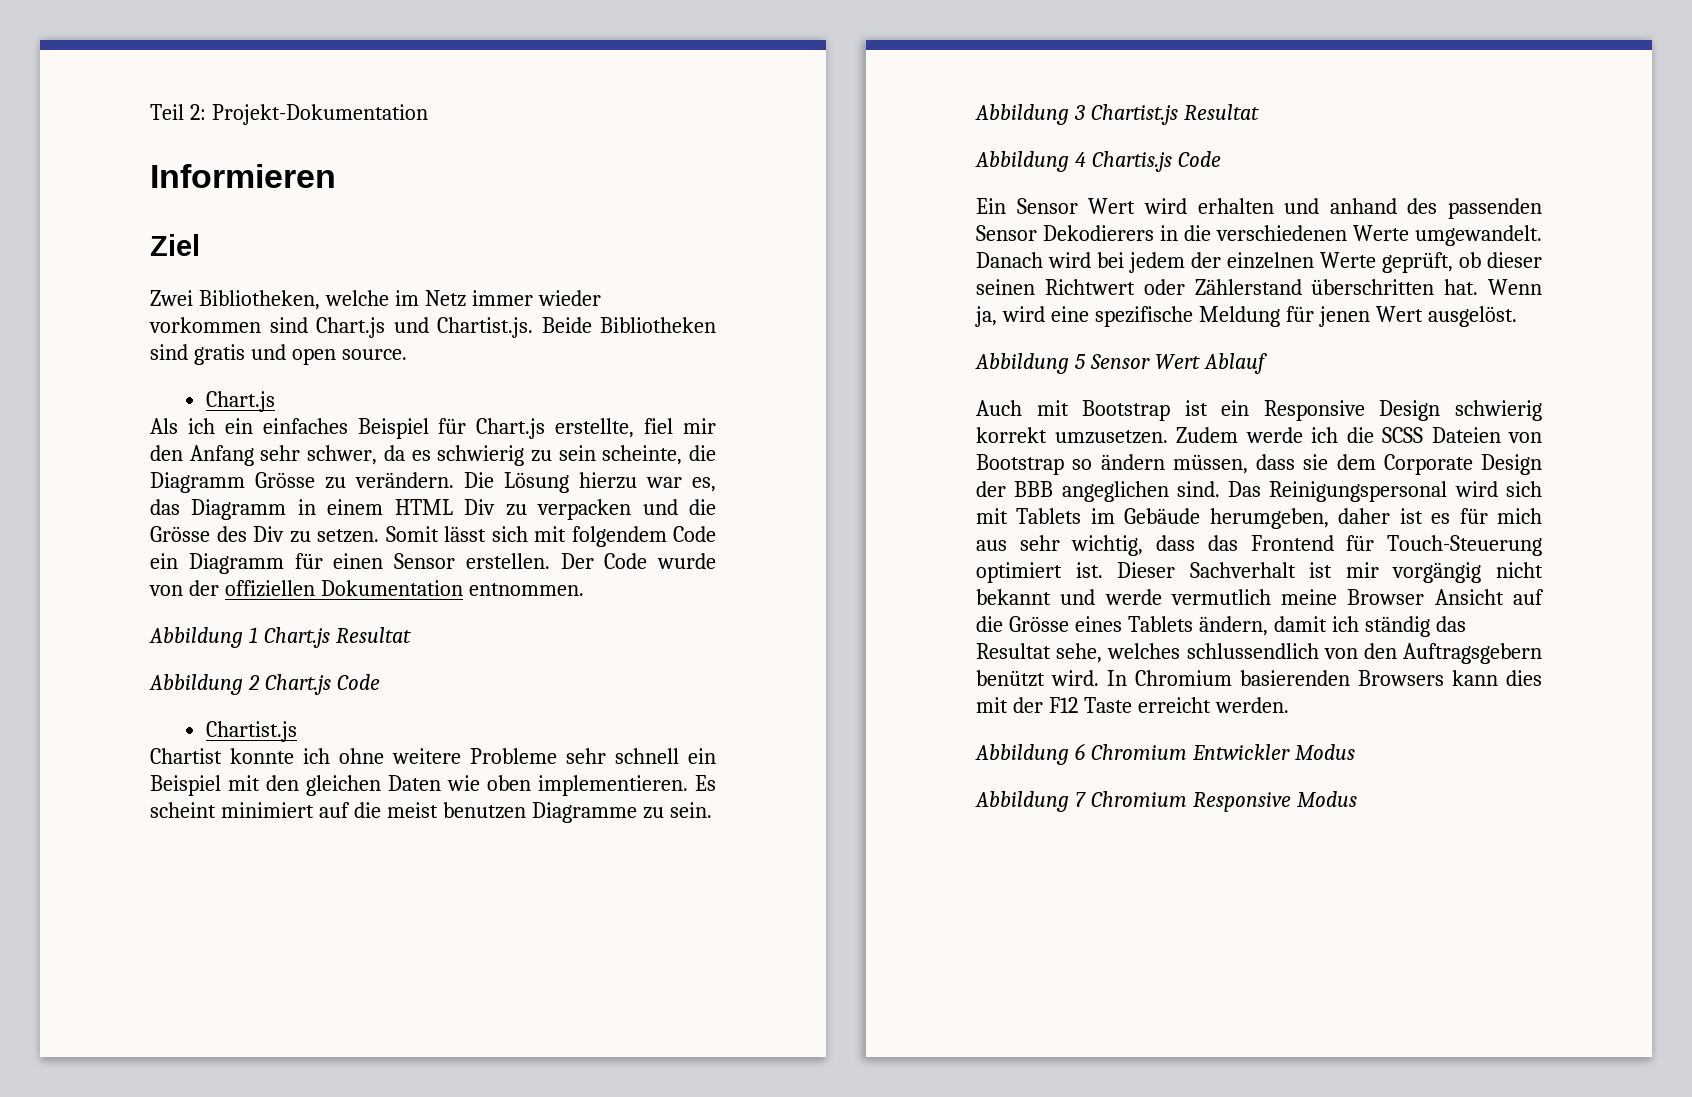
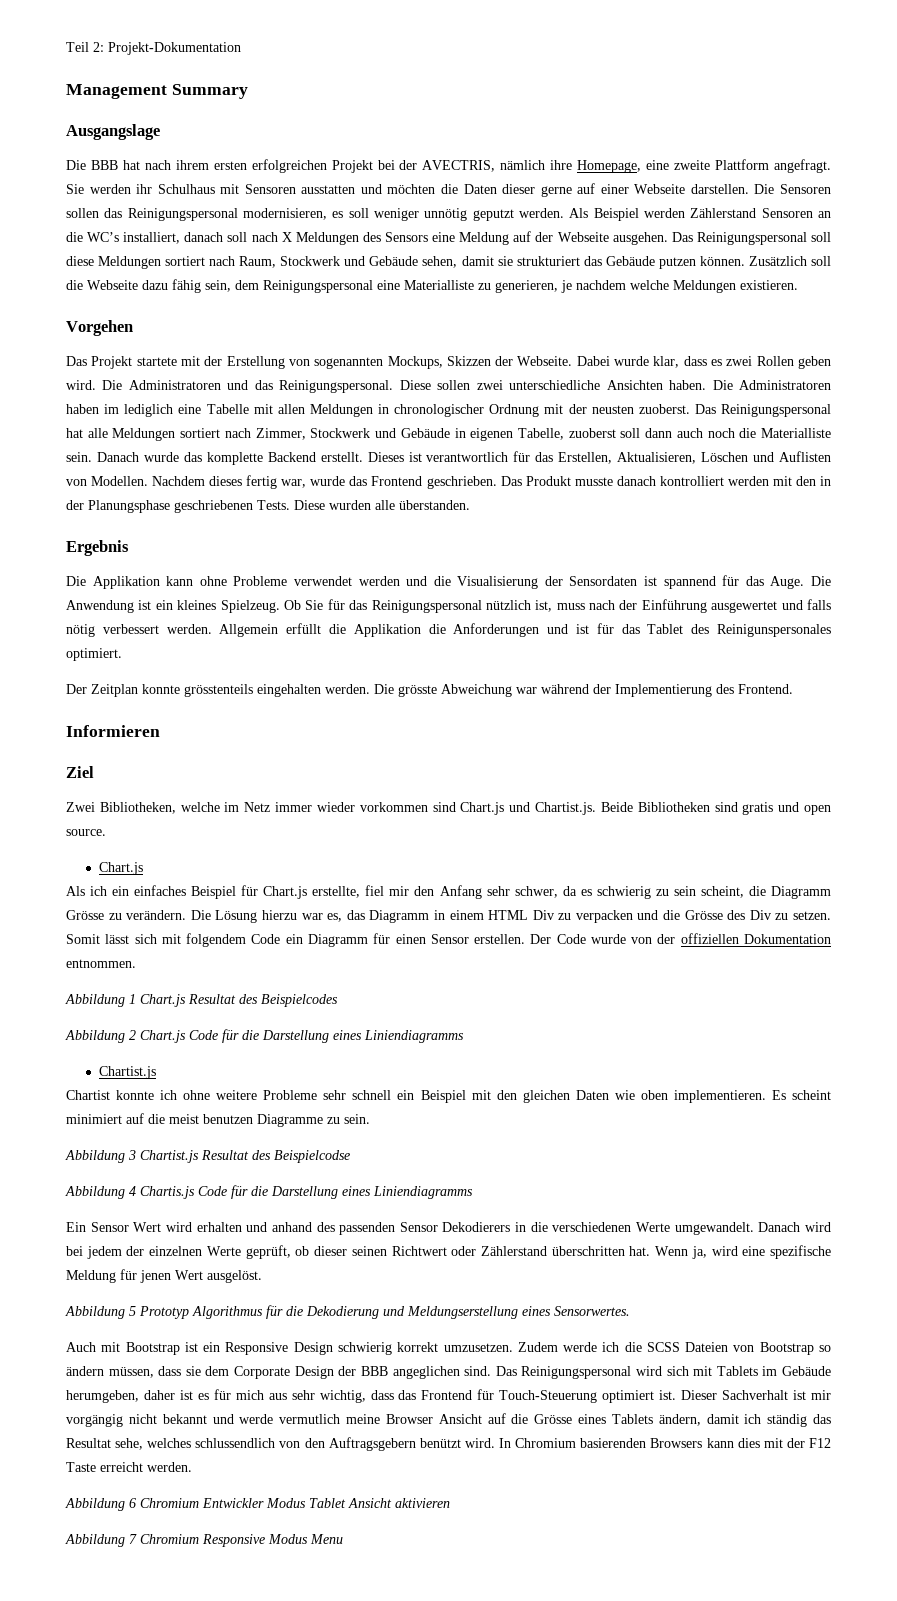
+ Management Summary
+ Ausgangslage
+ Die BBB hat nach ihrem ersten erfolgreichen Projekt bei der AVECTRIS, nämlich ihre Homepage, eine zweite Plattform angefragt. Sie werden ihr Schulhaus mit Sensoren ausstatten und möchten die Daten dieser gerne auf einer Webseite darstellen. Die Sensoren sollen das Reinigungspersonal modernisieren, es soll weniger unnötig geputzt werden. Als Beispiel werden Zählerstand Sensoren an die WC’s installiert, danach soll nach X Meldungen des Sensors eine Meldung auf der Webseite ausgehen. Das Reinigungspersonal soll diese Meldungen sortiert nach Raum, Stockwerk und Gebäude sehen, damit sie strukturiert das Gebäude putzen können. Zusätzlich soll die Webseite dazu fähig sein, dem Reinigungspersonal eine Materialliste zu generieren, je nachdem welche Meldungen existieren.
+ Vorgehen
+ Das Projekt startete mit der Erstellung von sogenannten Mockups, Skizzen der Webseite. Dabei wurde klar, dass es zwei Rollen geben wird. Die Administratoren und das Reinigungspersonal. Diese sollen zwei unterschiedliche Ansichten haben. Die Administratoren haben im lediglich eine Tabelle mit allen Meldungen in chronologischer Ordnung mit der neusten zuoberst. Das Reinigungspersonal hat alle Meldungen sortiert nach Zimmer, Stockwerk und Gebäude in eigenen Tabelle, zuoberst soll dann auch noch die Materialliste sein. Danach wurde das komplette Backend erstellt. Dieses ist verantwortlich für das Erstellen, Aktualisieren, Löschen und Auflisten von Modellen. Nachdem dieses fertig war, wurde das Frontend geschrieben. Das Produkt musste danach kontrolliert werden mit den in der Planungsphase geschriebenen Tests. Diese wurden alle überstanden.
+ Ergebnis
+ Die Applikation kann ohne Probleme verwendet werden und die Visualisierung der Sensordaten ist spannend für das Auge. Die Anwendung ist ein kleines Spielzeug. Ob Sie für das Reinigungspersonal nützlich ist, muss nach der Einführung ausgewertet und falls nötig verbessert werden. Allgemein erfüllt die Applikation die Anforderungen und ist für das Tablet des Reinigunspersonales optimiert.
+ Der Zeitplan konnte grösstenteils eingehalten werden. Die grösste Abweichung war während der Implementierung des Frontend.
- Als ich ein einfaches Beispiel für Chart.js erstellte, fiel mir den Anfang sehr schwer, da es schwierig zu sein scheinte, die Diagramm Grösse zu verändern.
+ Als ich ein einfaches Beispiel für Chart.js erstellte, fiel mir den Anfang sehr schwer, da es schwierig zu sein scheint, die Diagramm Grösse zu verändern.
- Abbildung 1 Chart.js Resultat
+ Abbildung 1 Chart.js Resultat des Beispielcodes
- Abbildung 2 Chart.js Code
+ Abbildung 2 Chart.js Code für die Darstellung eines Liniendiagramms
- Abbildung 3 Chartist.js Resultat
+ Abbildung 3 Chartist.js Resultat des Beispielcodse
- Abbildung 4 Chartis.js Code
+ Abbildung 4 Chartis.js Code für die Darstellung eines Liniendiagramms
- Abbildung 5 Sensor Wert Ablauf
+ Abbildung 5 Prototyp Algorithmus für die Dekodierung und Meldungserstellung eines Sensorwertes.
- Abbildung 6 Chromium Entwickler Modus
+ Abbildung 6 Chromium Entwickler Modus Tablet Ansicht aktivieren
- Abbildung 7 Chromium Responsive Modus
+ Abbildung 7 Chromium Responsive Modus Menu

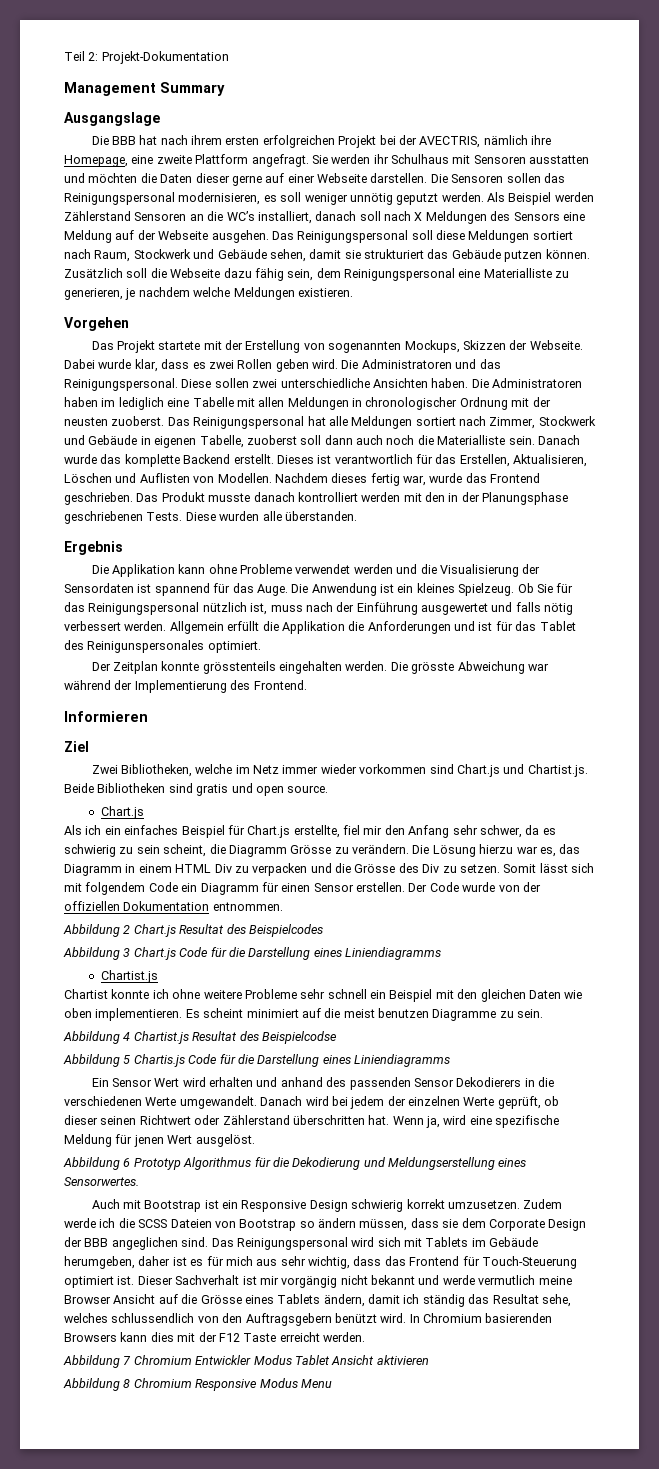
- Abbildung 1 Chart.js Resultat des Beispielcodes
+ Abbildung 2 Chart.js Resultat des Beispielcodes
- Abbildung 2 Chart.js Code für die Darstellung eines Liniendiagramms
+ Abbildung 3 Chart.js Code für die Darstellung eines Liniendiagramms
- Abbildung 3 Chartist.js Resultat des Beispielcodse
+ Abbildung 4 Chartist.js Resultat des Beispielcodse
- Abbildung 4 Chartis.js Code für die Darstellung eines Liniendiagramms
+ Abbildung 5 Chartis.js Code für die Darstellung eines Liniendiagramms
- Abbildung 5 Prototyp Algorithmus für die Dekodierung und Meldungserstellung eines Sensorwertes.
+ Abbildung 6 Prototyp Algorithmus für die Dekodierung und Meldungserstellung eines Sensorwertes.
- Abbildung 6 Chromium Entwickler Modus Tablet Ansicht aktivieren
+ Abbildung 7 Chromium Entwickler Modus Tablet Ansicht aktivieren
- Abbildung 7 Chromium Responsive Modus Menu
+ Abbildung 8 Chromium Responsive Modus Menu

